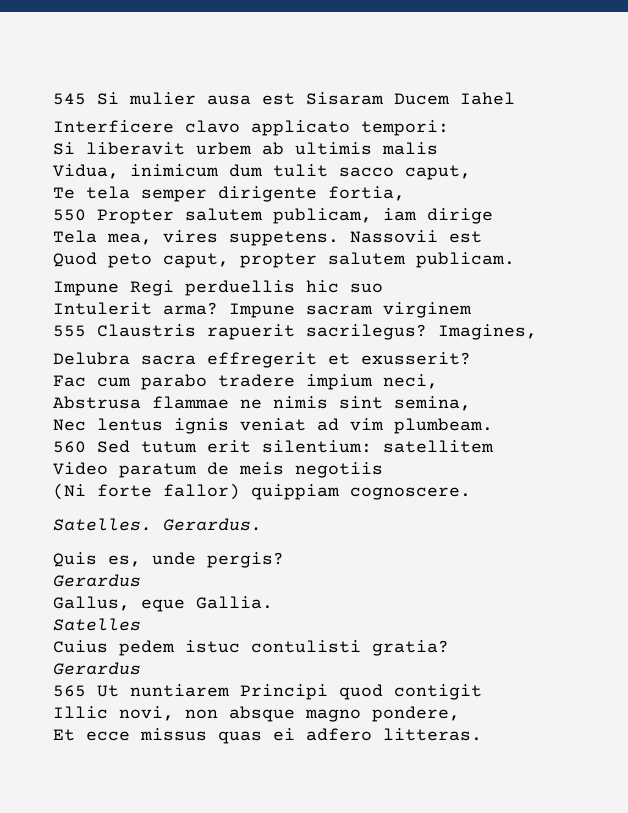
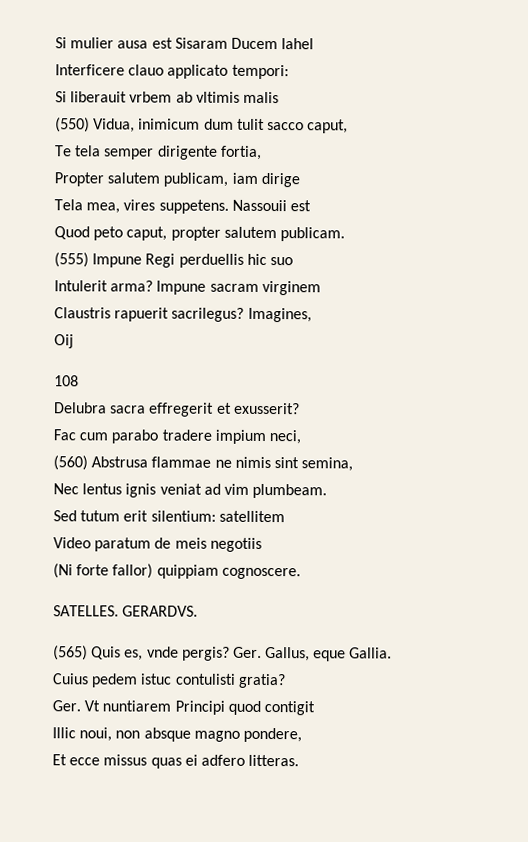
- 545 Si mulier ausa est Sisaram Ducem Iahel
+ Si mulier ausa est Sisaram Ducem Iahel
- Interficere clavo applicato tempori:
+ Interficere clauo applicato tempori:
- Si liberavit urbem ab ultimis malis
+ Si liberauit vrbem ab vltimis malis
- Vidua, inimicum dum tulit sacco caput,
+ (550) Vidua, inimicum dum tulit sacco caput,
- 550 Propter salutem publicam, iam dirige
+ Propter salutem publicam, iam dirige
- Nassovii est
+ Nassouii est
- Impune Regi perduellis hic suo
+ (555) Impune Regi perduellis hic suo
- 555 Claustris rapuerit sacrilegus?
+ Claustris rapuerit sacrilegus?
+ Oij
+ 108
- Abstrusa flammae ne nimis sint semina,
+ (560) Abstrusa flammae ne nimis sint semina,
- 560 Sed tutum erit silentium: satellitem
+ Sed tutum erit silentium: satellitem
- Satelles. Gerardus.
- Quis es, unde pergis?
- Gerardus
- Gallus, eque Gallia.
+ SATELLES. GERARDVS.
+ (565) Quis es, vnde pergis? Ger. Gallus, eque Gallia.
- Satelles
  Cuius pedem istuc contulisti gratia?
- Gerardus
- 565 Ut nuntiarem Principi quod contigit
+ Ger. Vt nuntiarem Principi quod contigit
- Illic novi, non absque magno pondere,
+ Illic noui, non absque magno pondere,

